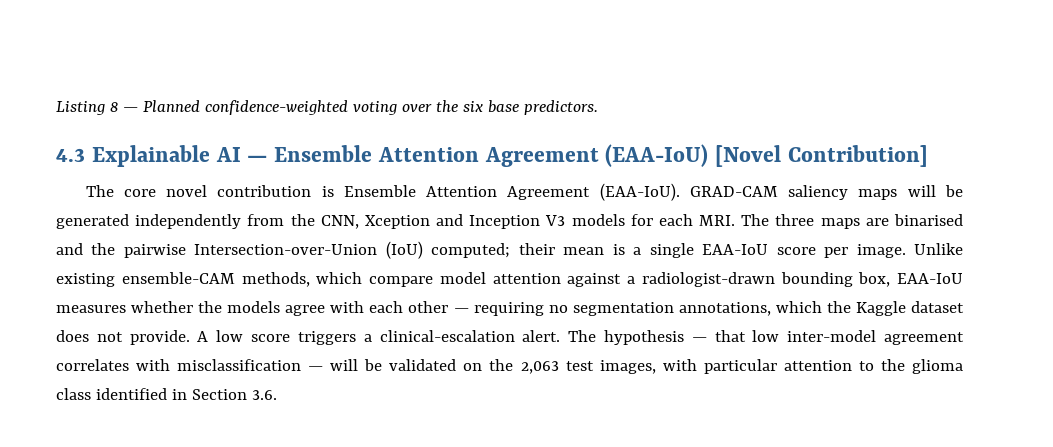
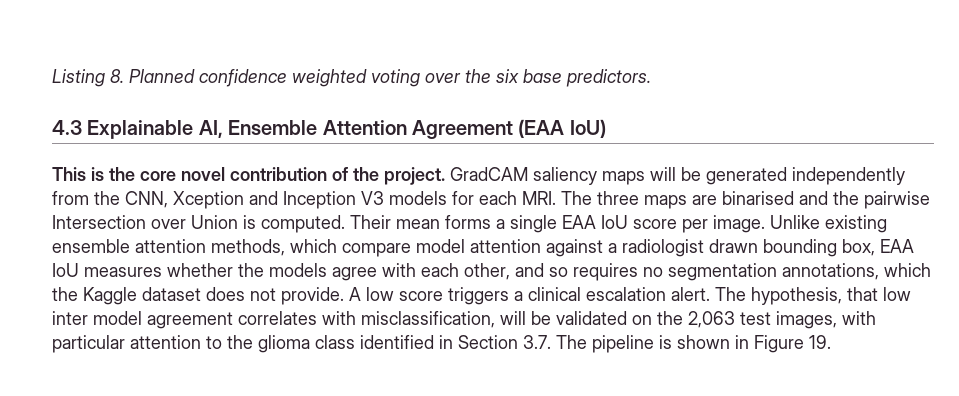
- Listing 8 — Planned confidence-weighted voting over the six base predictors.
+ Listing 8. Planned confidence weighted voting over the six base predictors.
- 4.3 Explainable AI — Ensemble Attention Agreement (EAA-IoU) [Novel Contribution]
- The core novel contribution is Ensemble Attention Agreement (EAA-IoU). GRAD-CAM saliency maps will be generated independently from the CNN, Xception and Inception V3 models for each MRI. The three maps are binarised and the pairwise Intersection-over-Union (IoU) computed; their mean is a single EAA-IoU score per image.
+ 4.3 Explainable AI, Ensemble Attention Agreement (EAA IoU)
+ This is the core novel contribution of the project. GradCAM saliency maps will be generated independently from the CNN, Xception and Inception V3 models for each MRI. The three maps are binarised and the pairwise Intersection over Union is computed. Their mean forms a single EAA IoU score per image.
- Unlike existing ensemble-CAM methods, which compare model attention against a radiologist-drawn bounding box, EAA-IoU measures whether the models agree with each other — requiring no segmentation annotations, which the Kaggle dataset does not provide.
+ Unlike existing ensemble attention methods, which compare model attention against a radiologist drawn bounding box, EAA IoU measures whether the models agree with each other, and so requires no segmentation annotations, which the Kaggle dataset does not provide.
- A low score triggers a clinical-escalation alert. The hypothesis — that low inter-model agreement correlates with misclassification — will be validated on the 2,063 test images, with particular attention to the glioma class identified in Section 3.6.
+ A low score triggers a clinical escalation alert. The hypothesis, that low inter model agreement correlates with misclassification, will be validated on the 2,063 test images, with particular attention to the glioma class identified in Section 3.7. The pipeline is shown in Figure 19.

